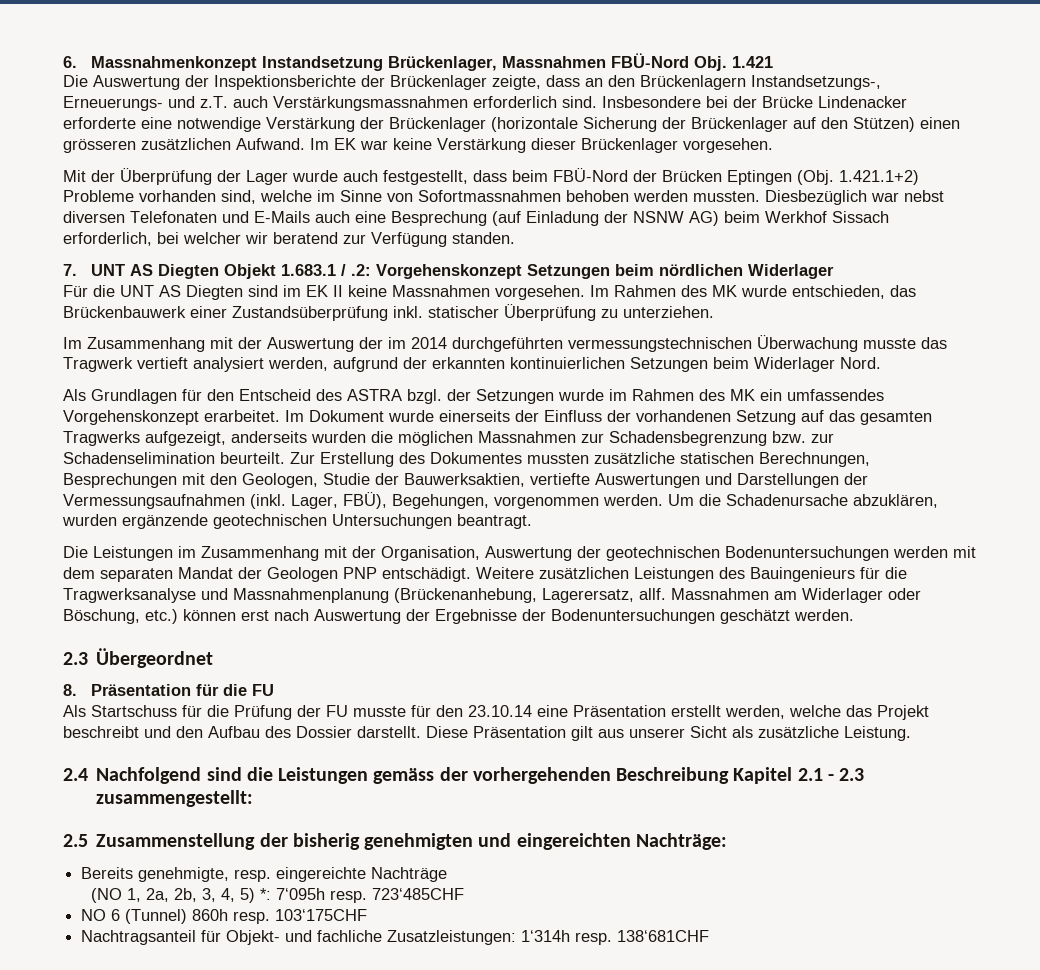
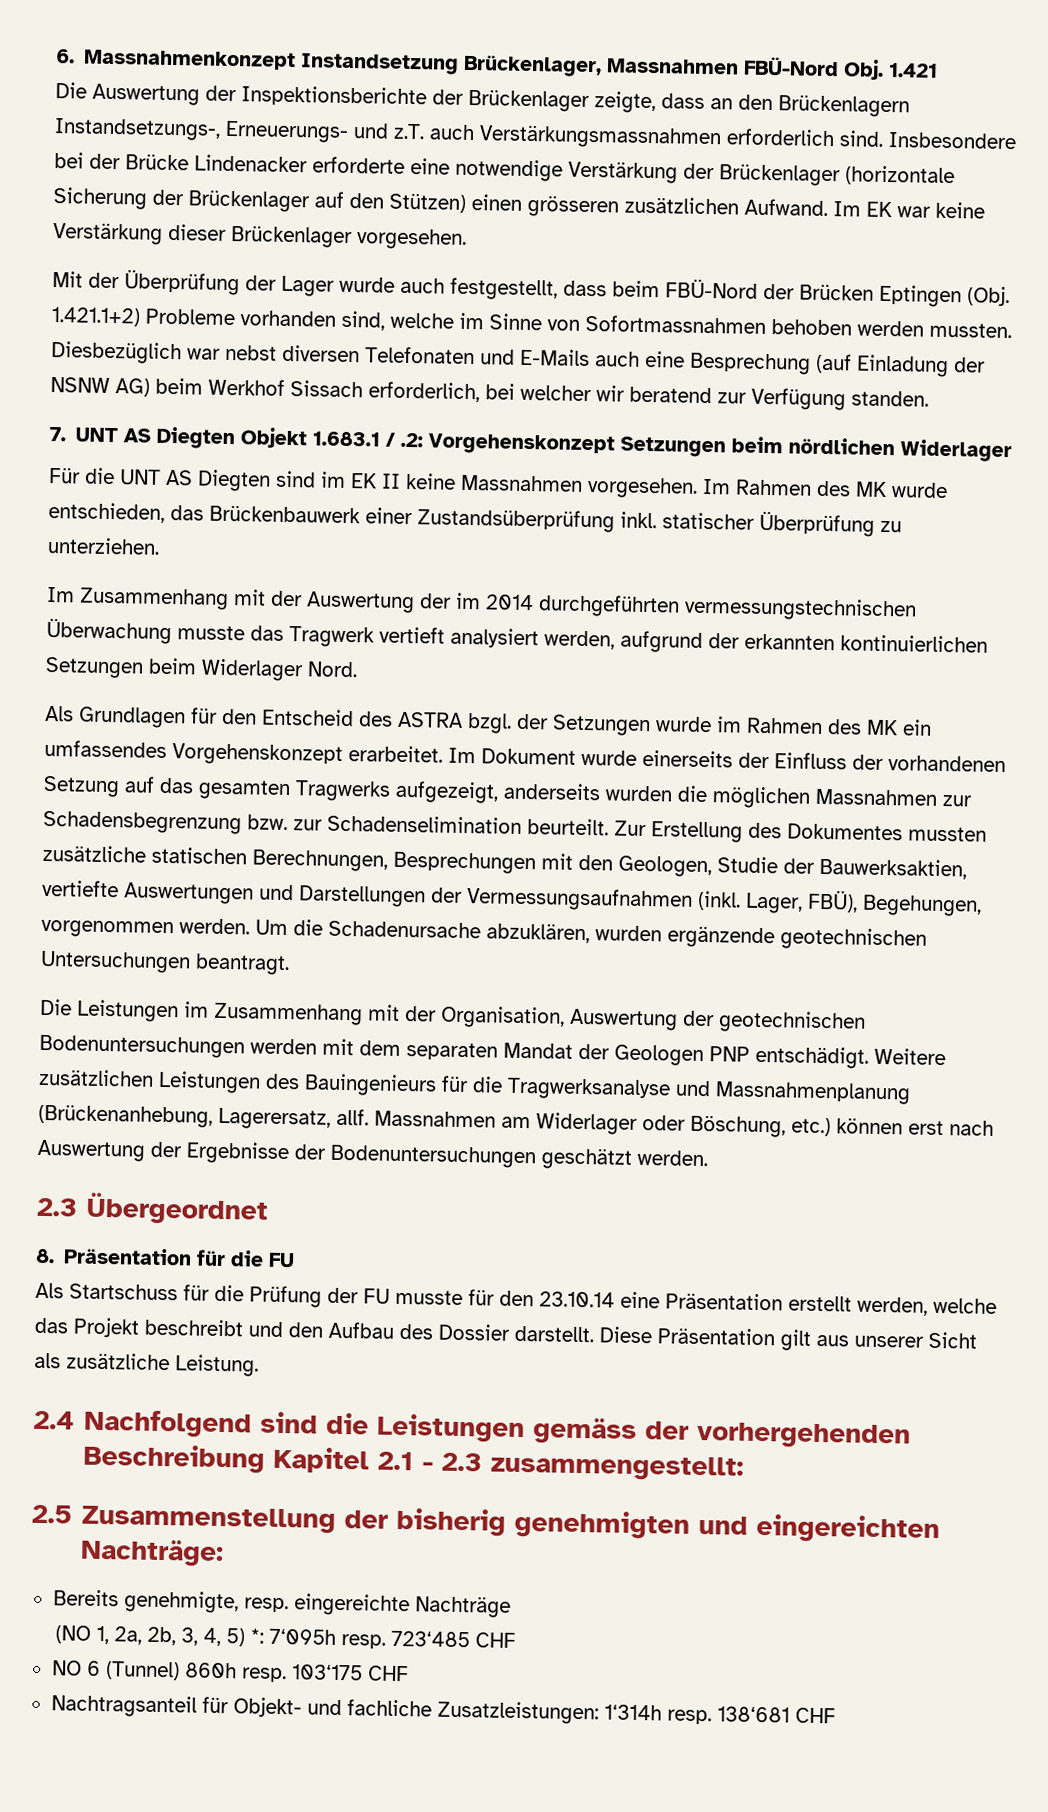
- (NO 1, 2a, 2b, 3, 4, 5) *: 7‘095h resp. 723‘485CHF
+ (NO 1, 2a, 2b, 3, 4, 5) *: 7‘095h resp. 723‘485 CHF
- NO 6 (Tunnel) 860h resp. 103‘175CHF
+ NO 6 (Tunnel) 860h resp. 103‘175 CHF
- Nachtragsanteil für Objekt- und fachliche Zusatzleistungen: 1‘314h resp. 138‘681CHF
+ Nachtragsanteil für Objekt- und fachliche Zusatzleistungen: 1‘314h resp. 138‘681 CHF

